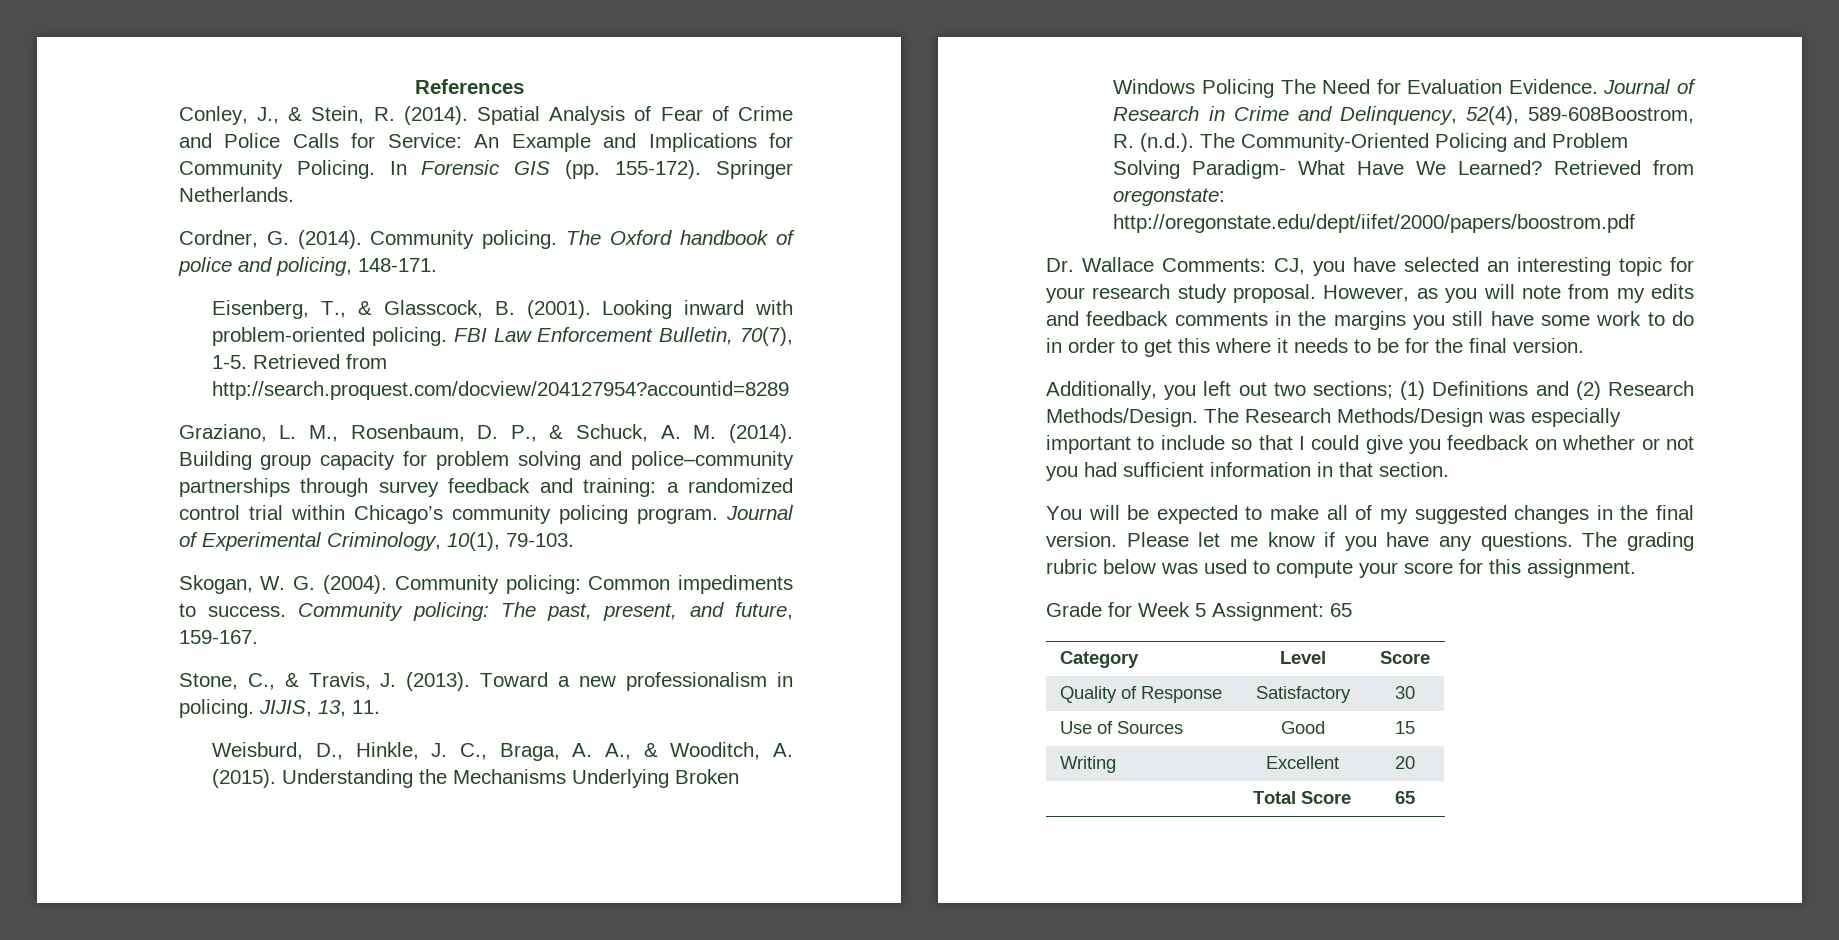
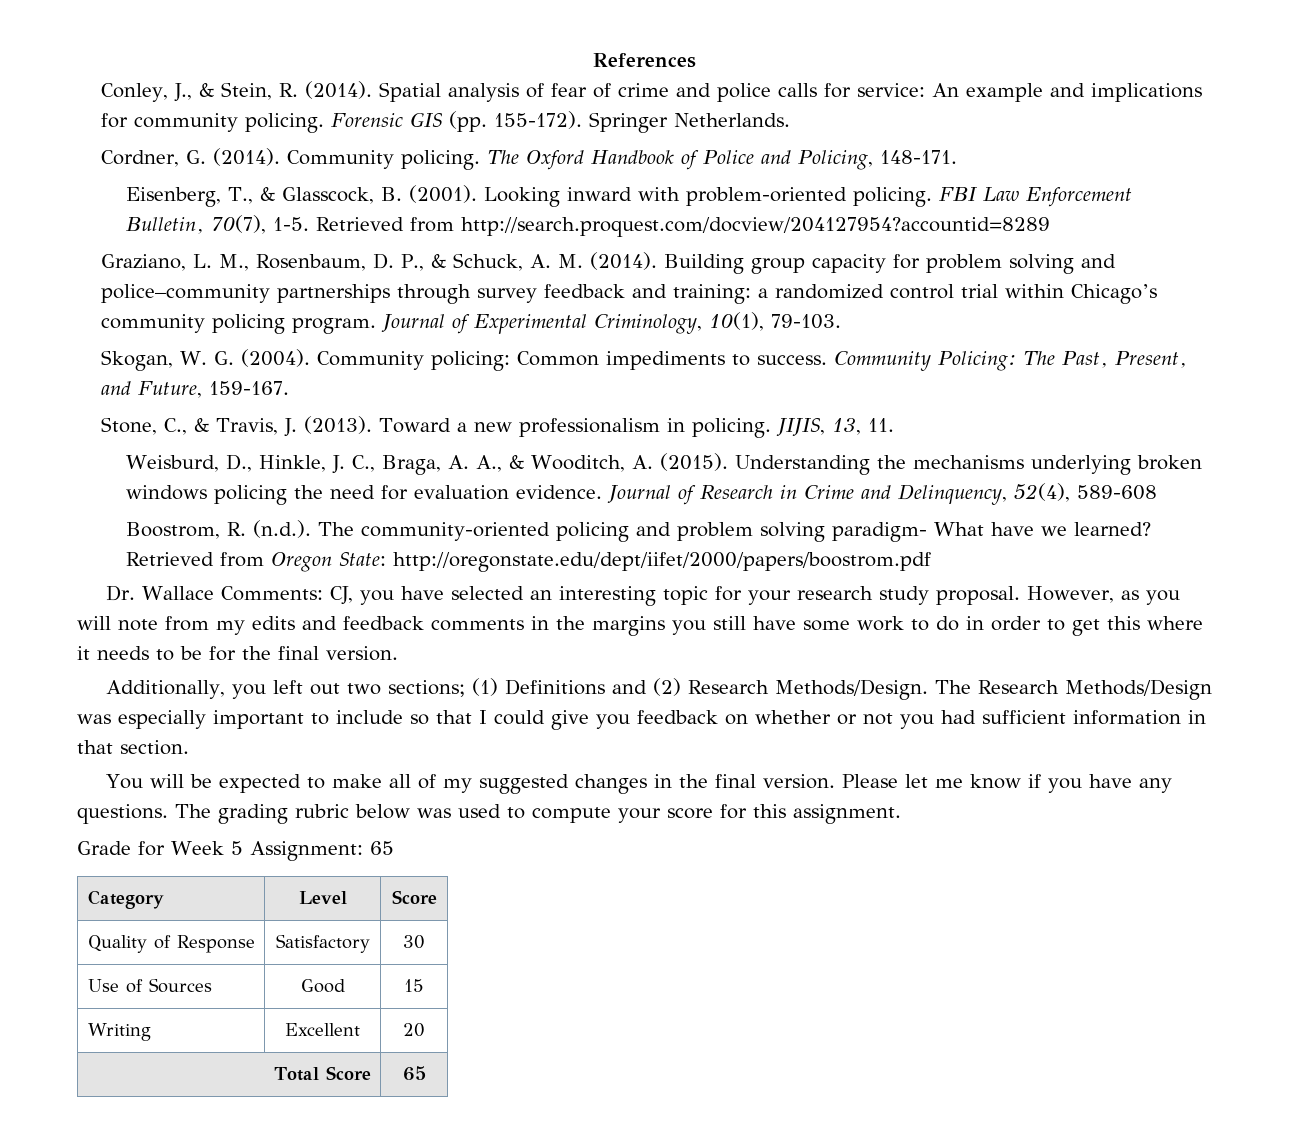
- Spatial Analysis of Fear of Crime and Police Calls for Service: An Example and Implications for Community Policing. In Forensic GIS (pp. 155-172).
+ Spatial analysis of fear of crime and police calls for service: An example and implications for community policing. Forensic GIS (pp. 155-172).
- The Oxford handbook of police and policing, 148-171.
+ The Oxford Handbook of Police and Policing, 148-171.
- Community policing: The past, present, and future, 159-167.
+ Community Policing: The Past, Present, and Future, 159-167.
- Understanding the Mechanisms Underlying Broken Windows Policing The Need for Evaluation Evidence.
+ Understanding the mechanisms underlying broken windows policing the need for evaluation evidence.
- Journal of Research in Crime and Delinquency, 52(4), 589-608Boostrom, R. (n.d.). The Community-Oriented Policing and Problem Solving Paradigm- What Have We Learned? Retrieved from oregonstate: http://oregonstate.edu/dept/iifet/2000/papers/boostrom.pdf
+ Journal of Research in Crime and Delinquency, 52(4), 589-608
+ Boostrom, R. (n.d.). The community-oriented policing and problem solving paradigm- What have we learned? Retrieved from Oregon State: http://oregonstate.edu/dept/iifet/2000/papers/boostrom.pdf

